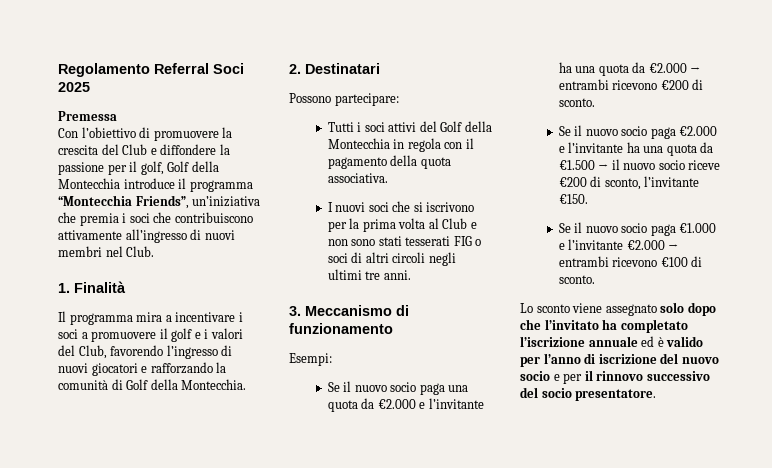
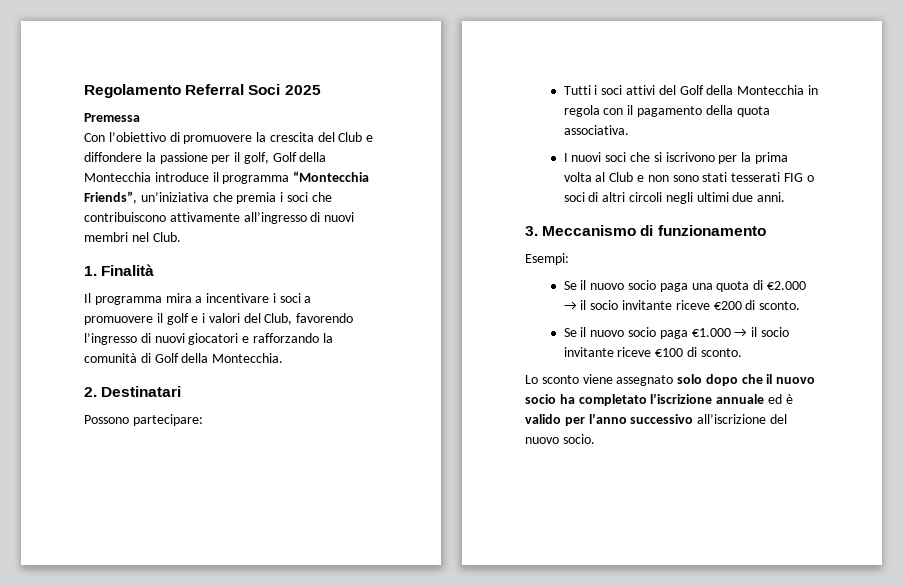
- I nuovi soci che si iscrivono per la prima volta al Club e non sono stati tesserati FIG o soci di altri circoli negli ultimi tre anni.
+ I nuovi soci che si iscrivono per la prima volta al Club e non sono stati tesserati FIG o soci di altri circoli negli ultimi due anni.
- Se il nuovo socio paga una quota da €2.000 e l’invitante ha una quota da €2.000 → entrambi ricevono €200 di sconto.
+ Se il nuovo socio paga una quota di €2.000 → il socio invitante riceve €200 di sconto.
- Se il nuovo socio paga €2.000 e l’invitante ha una quota da €1.500 → il nuovo socio riceve €200 di sconto, l’invitante €150.
- Se il nuovo socio paga €1.000 e l’invitante €2.000 → entrambi ricevono €100 di sconto.
+ Se il nuovo socio paga €1.000 → il socio invitante riceve €100 di sconto.
- Lo sconto viene assegnato solo dopo che l’invitato ha completato l’iscrizione annuale ed è valido per l’anno di iscrizione del nuovo socio e per il rinnovo successivo del socio presentatore.
+ Lo sconto viene assegnato solo dopo che il nuovo socio ha completato l’iscrizione annuale ed è valido per l’anno successivo all’iscrizione del nuovo socio.

